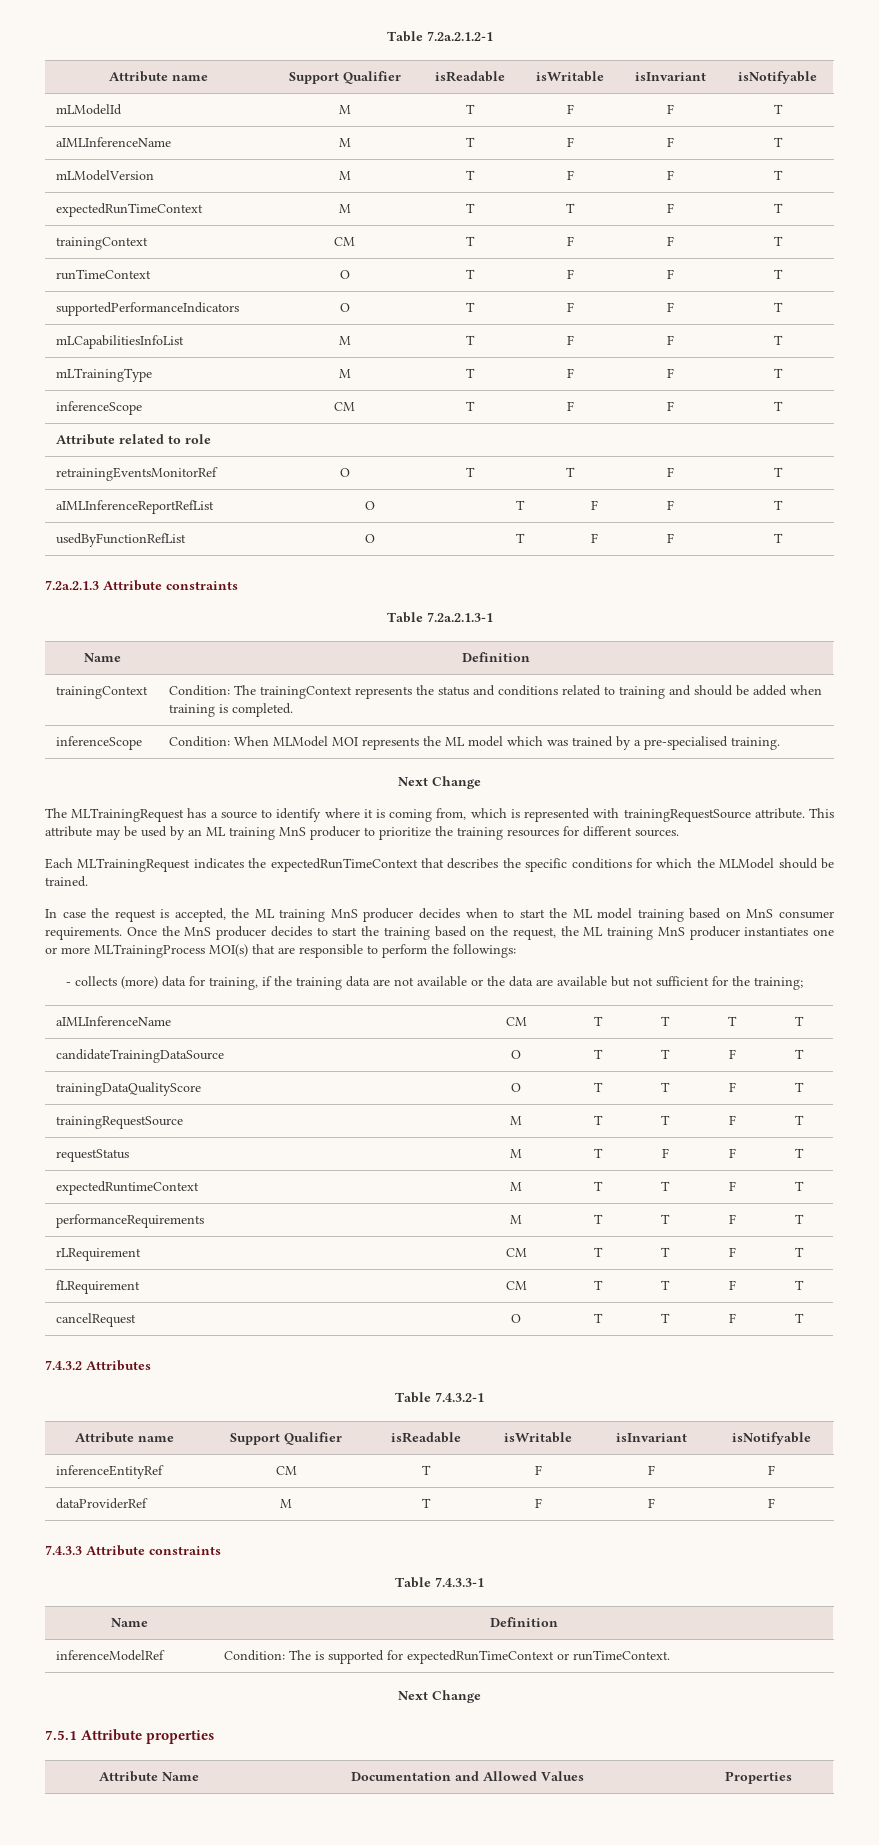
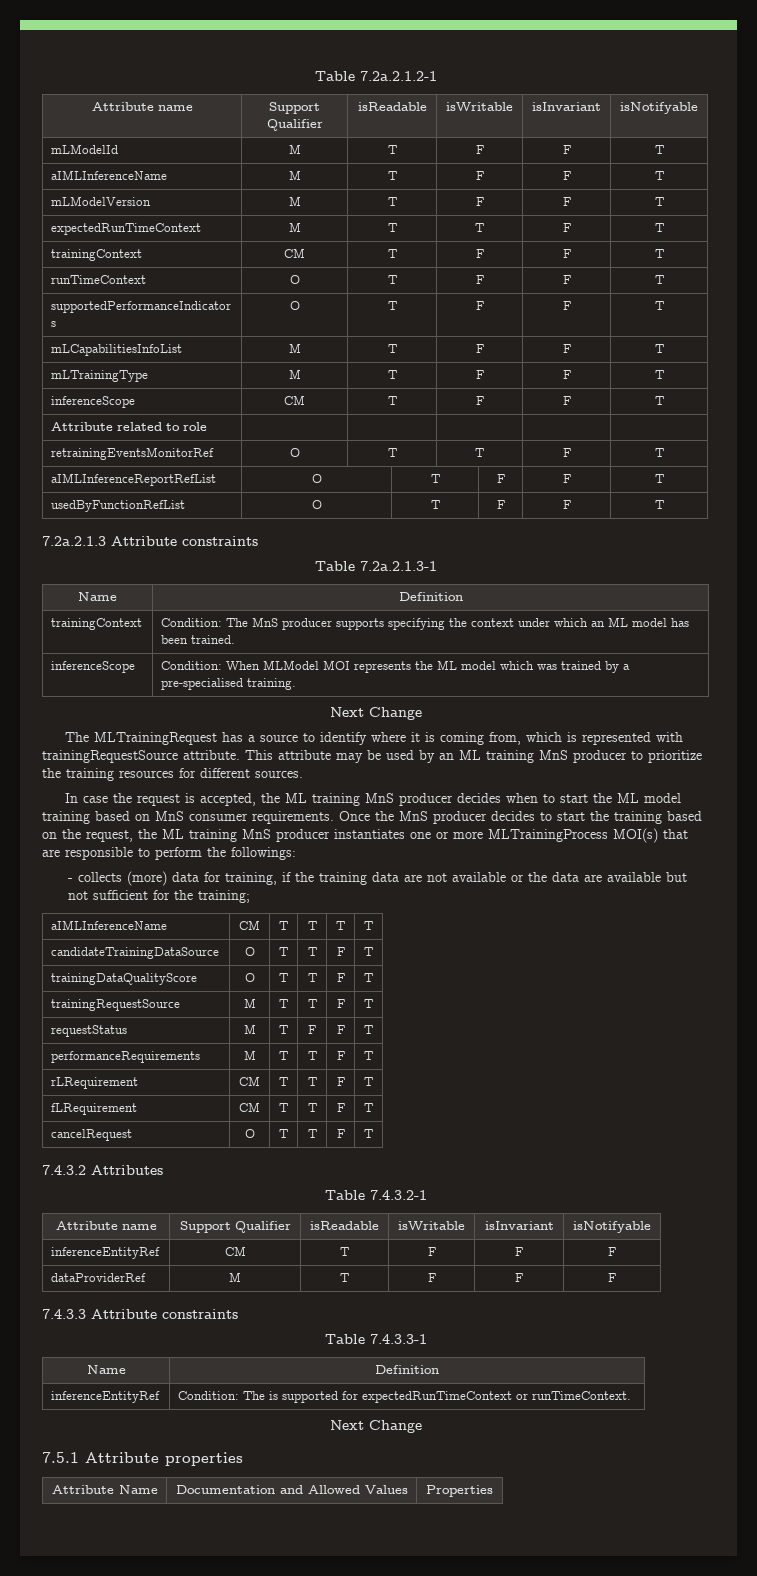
- trainingContext | Condition: The trainingContext represents the status and conditions related to training and should be added when training is completed.
+ trainingContext | Condition: The MnS producer supports specifying the context under which an ML model has been trained.
- Each MLTrainingRequest indicates the expectedRunTimeContext that describes the specific conditions for which the MLModel should be trained.
- expectedRuntimeContext | M | T | T | F | T
- inferenceModelRef | Condition: The is supported for expectedRunTimeContext or runTimeContext.
+ inferenceEntityRef | Condition: The is supported for expectedRunTimeContext or runTimeContext.

